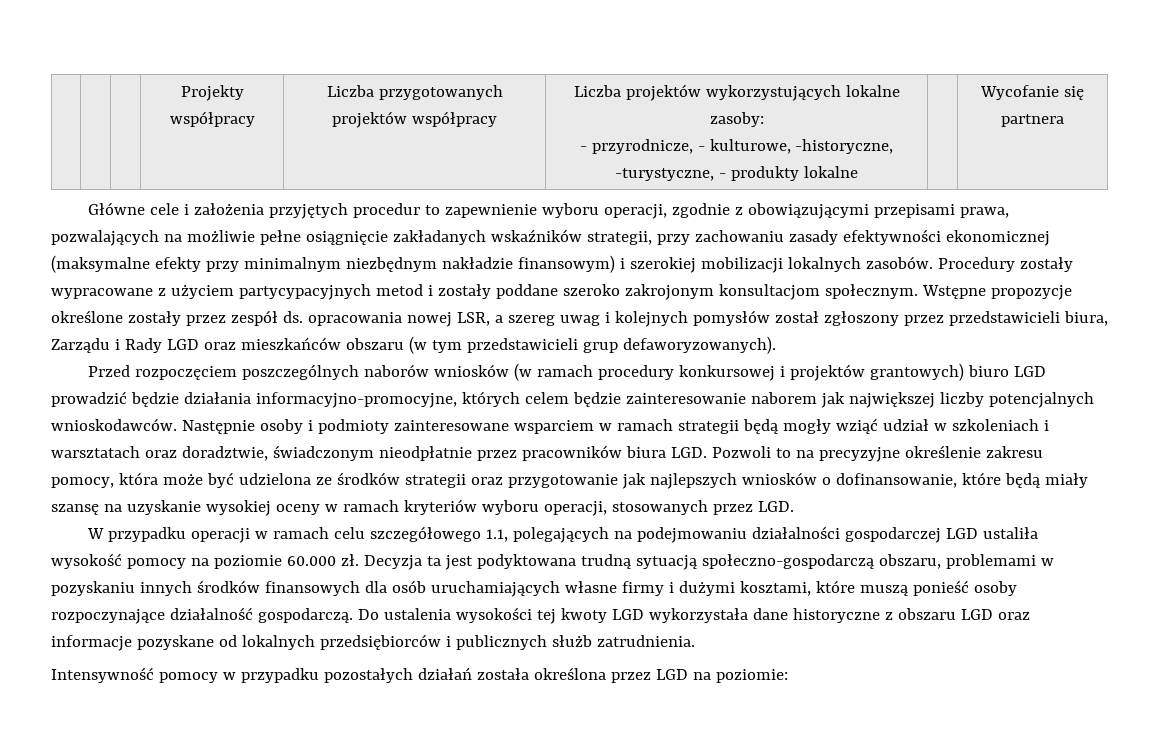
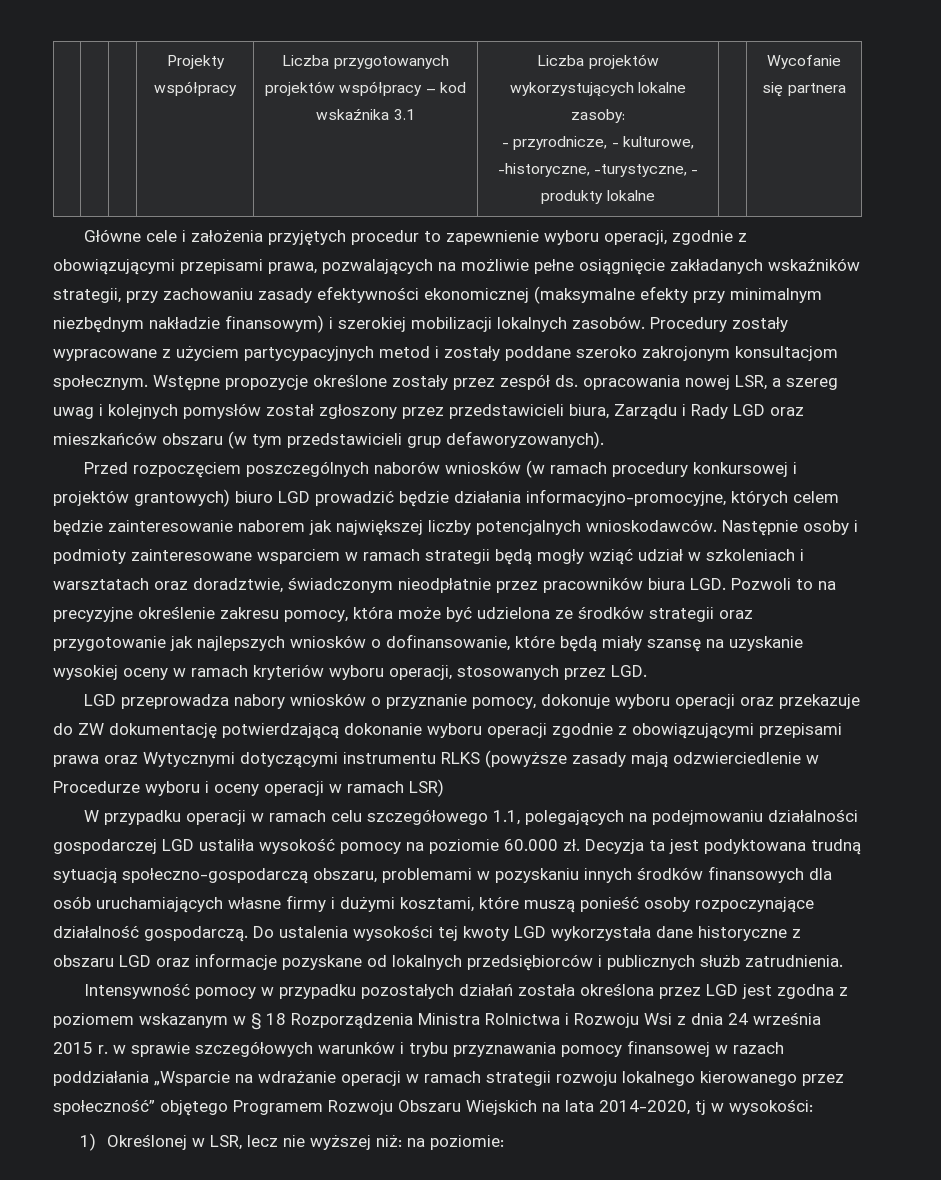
- | | | Projekty współpracy | Liczba przygotowanych projektów współpracy | Liczba projektów wykorzystujących lokalne zasoby:
+ | | | Projekty współpracy | Liczba przygotowanych projektów współpracy – kod wskaźnika 3.1 | Liczba projektów wykorzystujących lokalne zasoby:
+ LGD przeprowadza nabory wniosków o przyznanie pomocy, dokonuje wyboru operacji oraz przekazuje do ZW dokumentację potwierdzającą dokonanie wyboru operacji zgodnie z obowiązującymi przepisami prawa oraz Wytycznymi dotyczącymi instrumentu RLKS (powyższe zasady mają odzwierciedlenie w Procedurze wyboru i oceny operacji w ramach LSR)
- Intensywność pomocy w przypadku pozostałych działań została określona przez LGD na poziomie:
+ Intensywność pomocy w przypadku pozostałych działań została określona przez LGD jest zgodna z poziomem wskazanym w § 18 Rozporządzenia Ministra Rolnictwa i Rozwoju Wsi z dnia 24 września 2015 r. w sprawie szczegółowych warunków i trybu przyznawania pomocy finansowej w razach poddziałania „Wsparcie na wdrażanie operacji w ramach strategii rozwoju lokalnego kierowanego przez społeczność” objętego Programem Rozwoju Obszaru Wiejskich na lata 2014-2020, tj w wysokości:
+ 1) Określonej w LSR, lecz nie wyższej niż: na poziomie:

